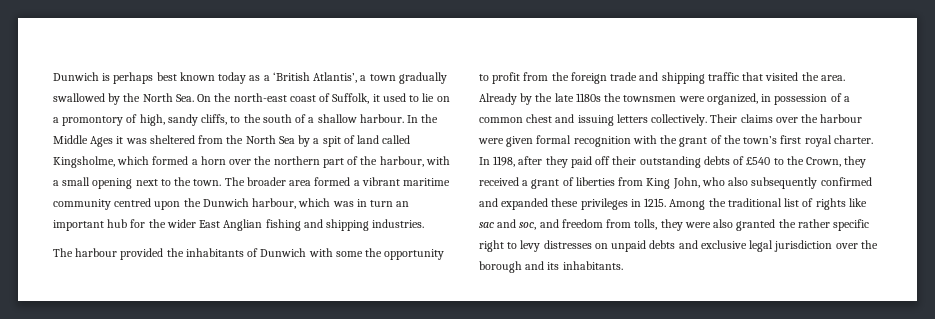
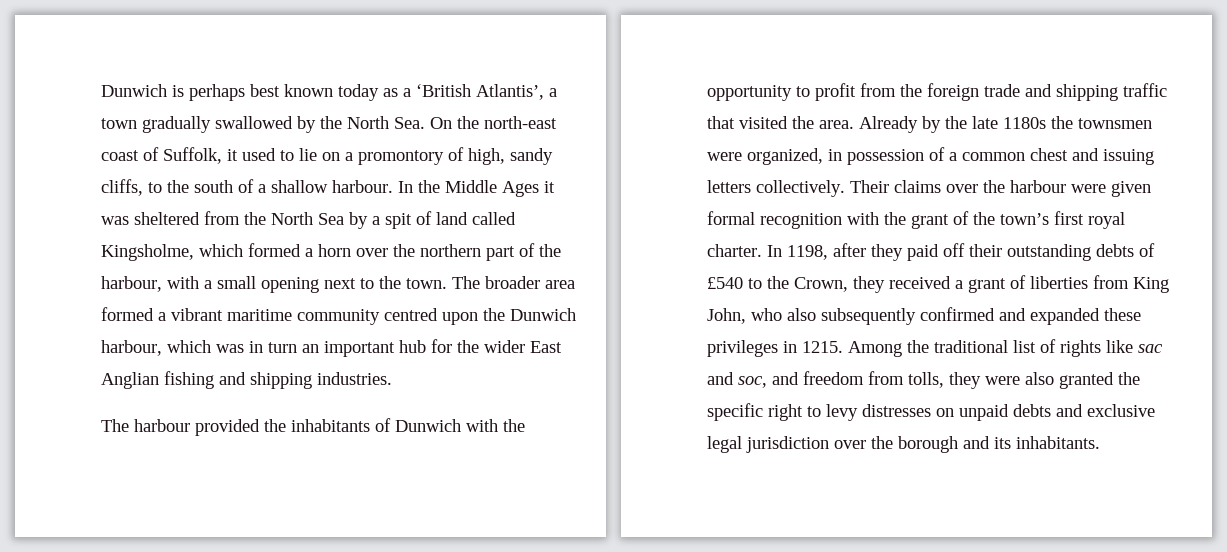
- The harbour provided the inhabitants of Dunwich with some the opportunity to profit from the foreign trade and shipping traffic that visited the area.
+ The harbour provided the inhabitants of Dunwich with the opportunity to profit from the foreign trade and shipping traffic that visited the area.
- Among the traditional list of rights like sac and soc, and freedom from tolls, they were also granted the rather specific right to levy distresses on unpaid debts and exclusive legal jurisdiction over the borough and its inhabitants.
+ Among the traditional list of rights like sac and soc, and freedom from tolls, they were also granted the specific right to levy distresses on unpaid debts and exclusive legal jurisdiction over the borough and its inhabitants.

